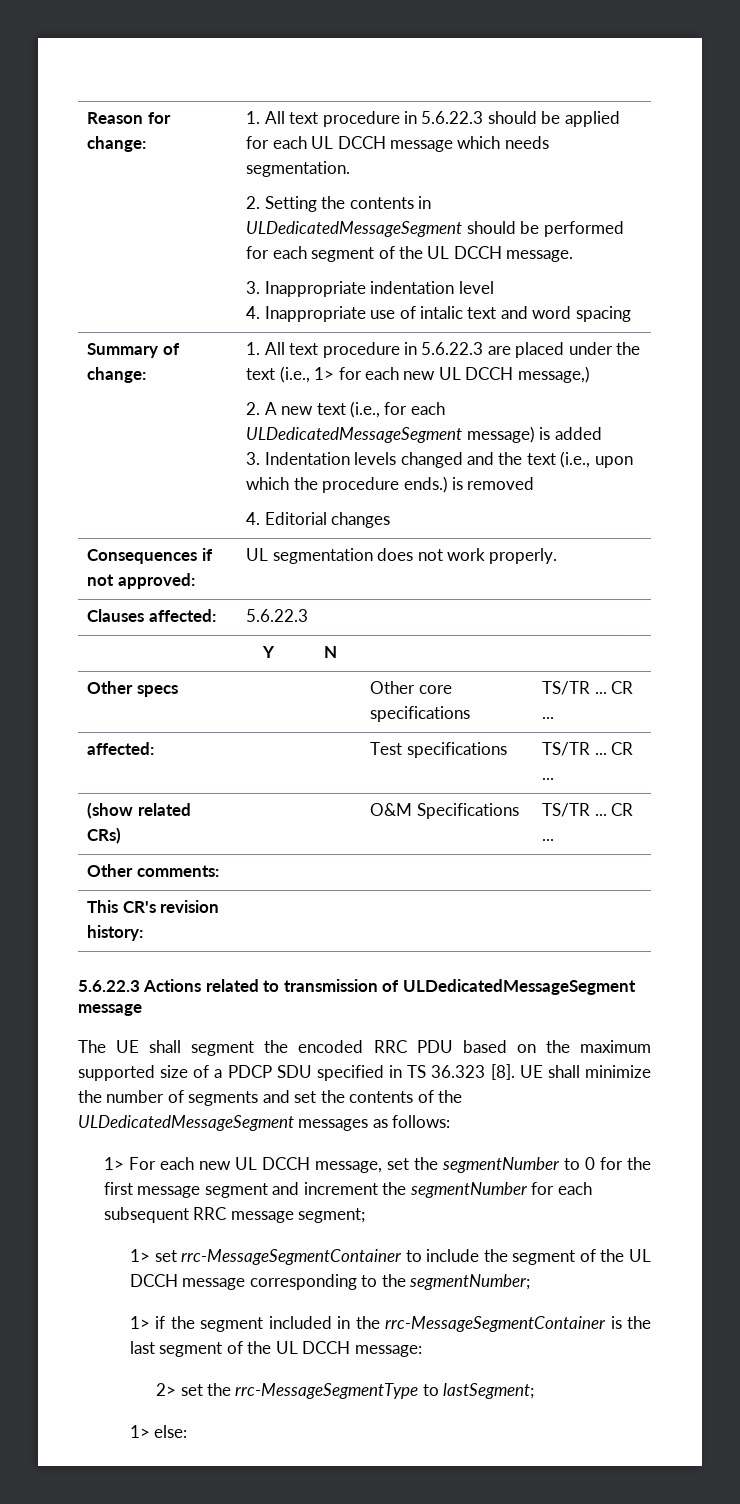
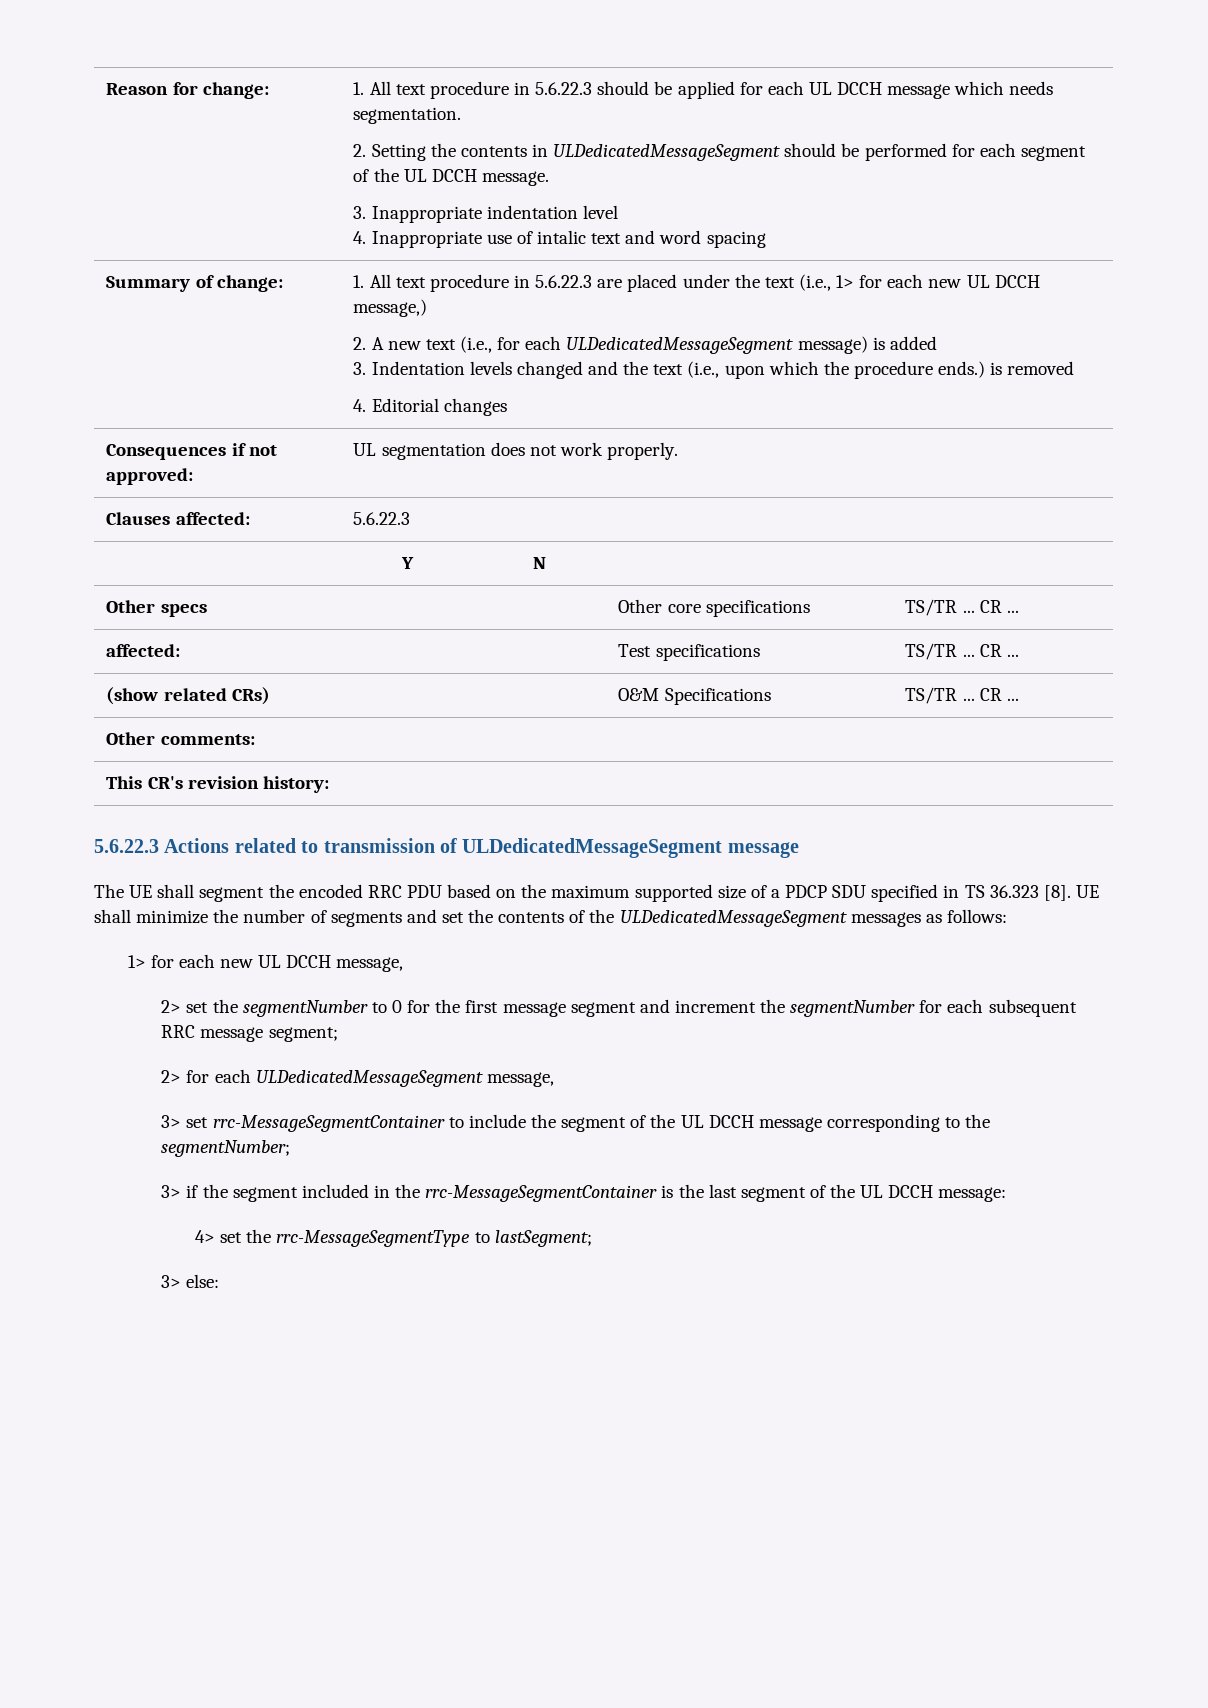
- 1> For each new UL DCCH message, set the segmentNumber to 0 for the first message segment and increment the segmentNumber for each subsequent RRC message segment;
+ 1> for each new UL DCCH message,
+ 2> set the segmentNumber to 0 for the first message segment and increment the segmentNumber for each subsequent RRC message segment;
- 1> set rrc-MessageSegmentContainer to include the segment of the UL DCCH message corresponding to the segmentNumber;
+ 2> for each ULDedicatedMessageSegment message,
+ 3> set rrc-MessageSegmentContainer to include the segment of the UL DCCH message corresponding to the segmentNumber;
- 1> if the segment included in the rrc-MessageSegmentContainer is the last segment of the UL DCCH message:
+ 3> if the segment included in the rrc-MessageSegmentContainer is the last segment of the UL DCCH message:
- 2> set the rrc-MessageSegmentType to lastSegment;
+ 4> set the rrc-MessageSegmentType to lastSegment;
- 1> else:
+ 3> else:

